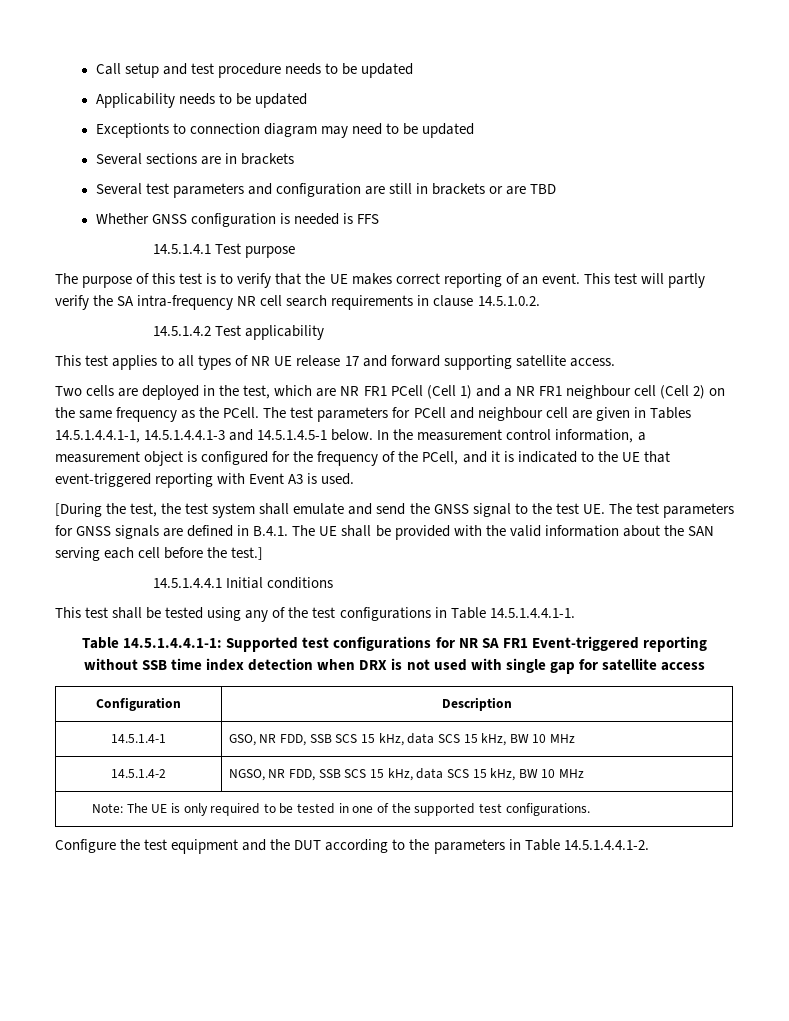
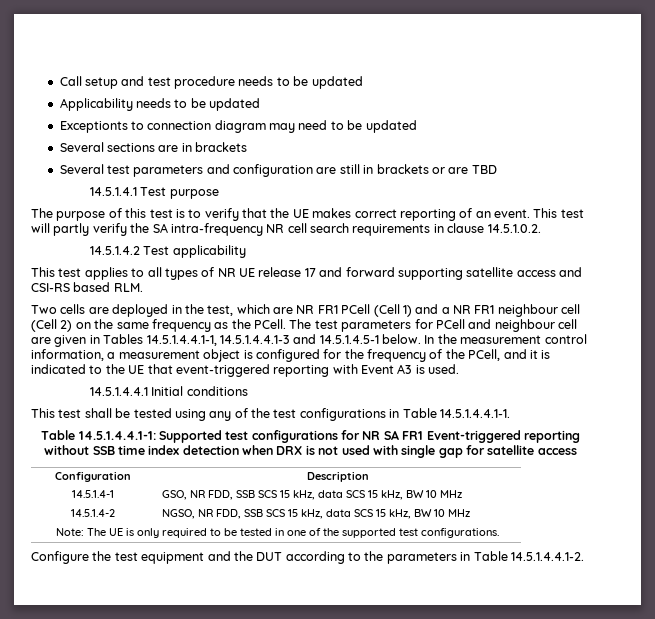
- Whether GNSS configuration is needed is FFS
- This test applies to all types of NR UE release 17 and forward supporting satellite access.
+ This test applies to all types of NR UE release 17 and forward supporting satellite access and CSI-RS based RLM.
- [During the test, the test system shall emulate and send the GNSS signal to the test UE. The test parameters for GNSS signals are defined in B.4.1. The UE shall be provided with the valid information about the SAN serving each cell before the test.]

